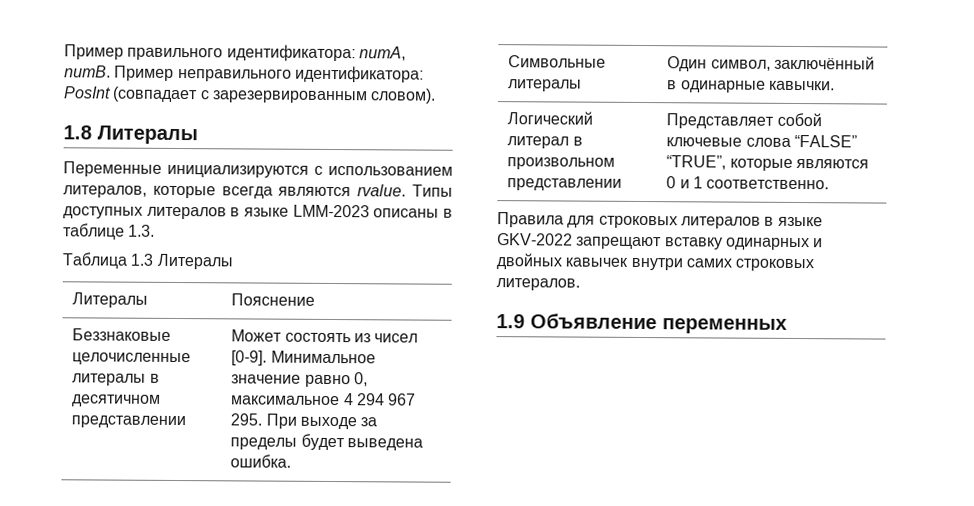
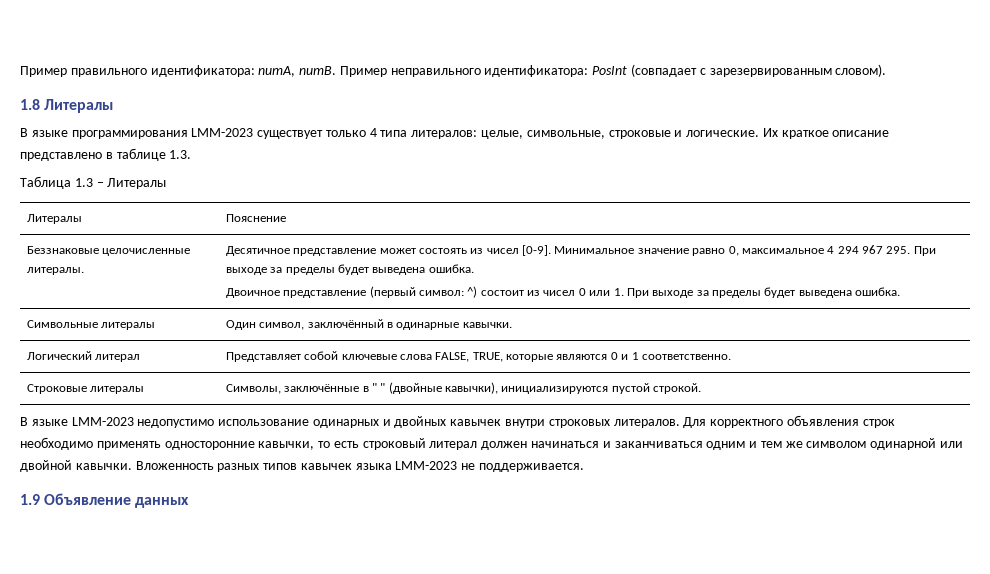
- Переменные инициализируются с использованием литералов, которые всегда являются rvalue. Типы доступных литералов в языке LMM-2023 описаны в таблице 1.3.
+ В языке программирования LMM-2023 существует только 4 типа литералов: целые, символьные, строковые и логические. Их краткое описание представлено в таблице 1.3.
- Таблица 1.3 Литералы
+ Таблица 1.3 – Литералы
- Беззнаковые целочисленные литералы в десятичном представлении | Может состоять из чисел [0-9].
+ Беззнаковые целочисленные литералы. | Десятичное представление может состоять из чисел [0-9].
+ Двоичное представление (первый символ: ^) состоит из чисел 0 или 1. При выходе за пределы будет выведена ошибка.
- Логический литерал в произвольном представлении | Представляет собой ключевые слова “FALSE” “TRUE”, которые являются 0 и 1 соответственно.
+ Логический литерал | Представляет собой ключевые слова FALSE, TRUE, которые являются 0 и 1 соответственно.
- Правила для строковых литералов в языке GKV-2022 запрещают вставку одинарных и двойных кавычек внутри самих строковых литералов.
+ Строковые литералы | Символы, заключённые в " " (двойные кавычки), инициализируются пустой строкой.
+ В языке LMM-2023 недопустимо использование одинарных и двойных кавычек внутри строковых литералов. Для корректного объявления строк необходимо применять односторонние кавычки, то есть строковый литерал должен начинаться и заканчиваться одним и тем же символом одинарной или двойной кавычки. Вложенность разных типов кавычек языка LMM-2023 не поддерживается.
- 1.9 Объявление переменных
+ 1.9 Объявление данных

